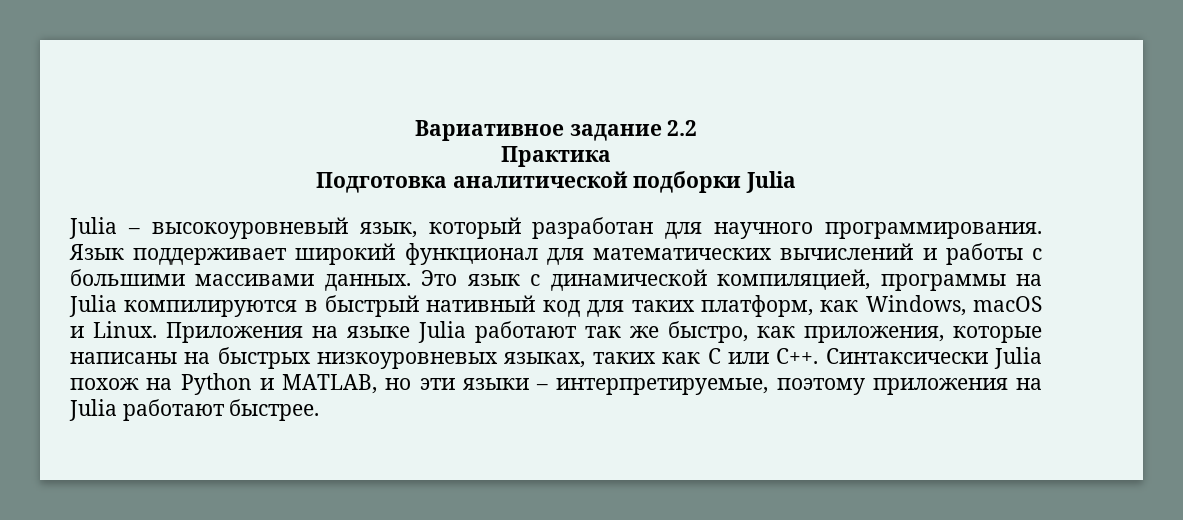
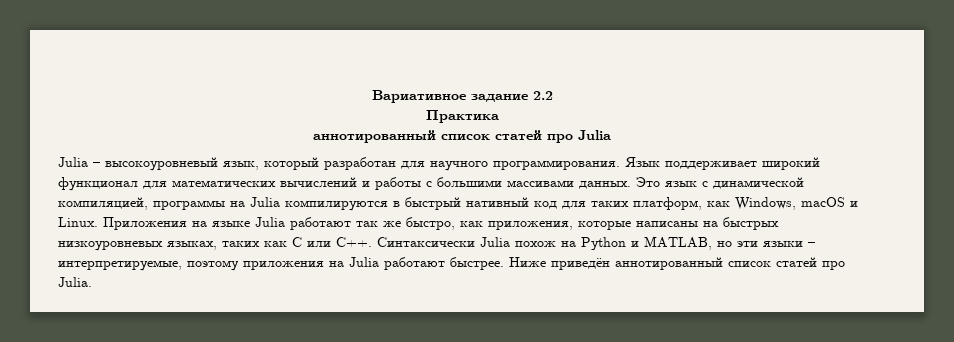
- Подготовка аналитической подборки Julia
+ аннотированный список статей про Julia
+ Ниже приведён аннотированный список статей про Julia.

